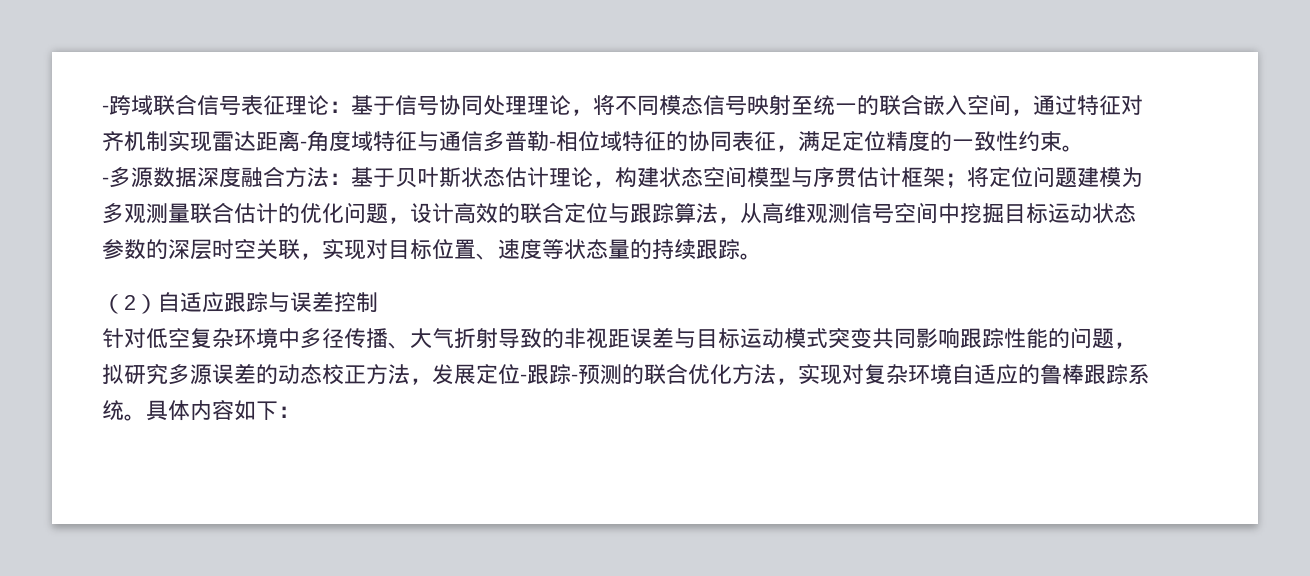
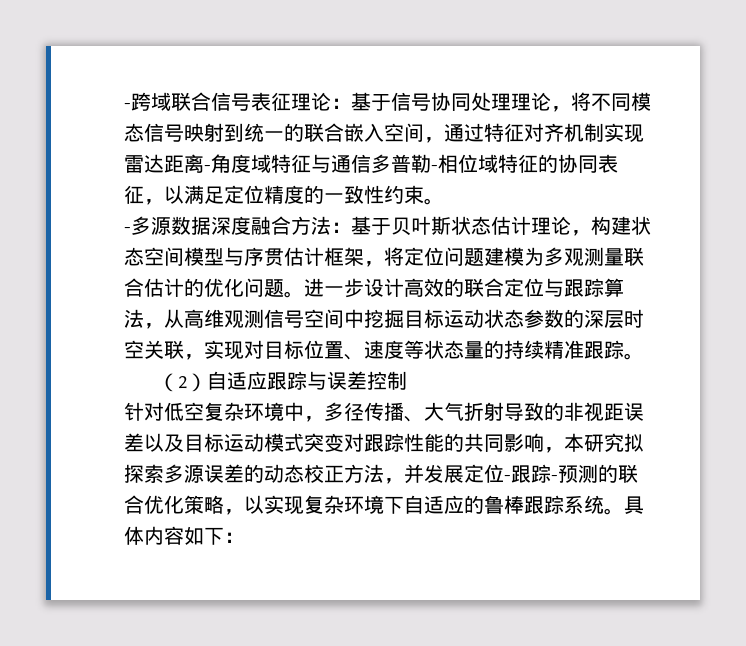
- -跨域联合信号表征理论：基于信号协同处理理论，将不同模态信号映射至统一的联合嵌入空间，通过特征对齐机制实现雷达距离-角度域特征与通信多普勒-相位域特征的协同表征，满足定位精度的一致性约束。
+ -跨域联合信号表征理论：基于信号协同处理理论，将不同模态信号映射到统一的联合嵌入空间，通过特征对齐机制实现雷达距离-角度域特征与通信多普勒-相位域特征的协同表征，以满足定位精度的一致性约束。
- 基于贝叶斯状态估计理论，构建状态空间模型与序贯估计框架；将定位问题建模为多观测量联合估计的优化问题，设计高效的联合定位与跟踪算法，从高维观测信号空间中挖掘目标运动状态参数的深层时空关联，实现对目标位置、速度等状态量的持续跟踪。
+ 基于贝叶斯状态估计理论，构建状态空间模型与序贯估计框架，将定位问题建模为多观测量联合估计的优化问题。进一步设计高效的联合定位与跟踪算法，从高维观测信号空间中挖掘目标运动状态参数的深层时空关联，实现对目标位置、速度等状态量的持续精准跟踪。
- 针对低空复杂环境中多径传播、大气折射导致的非视距误差与目标运动模式突变共同影响跟踪性能的问题，拟研究多源误差的动态校正方法，发展定位-跟踪-预测的联合优化方法，实现对复杂环境自适应的鲁棒跟踪系统。
+ 针对低空复杂环境中，多径传播、大气折射导致的非视距误差以及目标运动模式突变对跟踪性能的共同影响，本研究拟探索多源误差的动态校正方法，并发展定位-跟踪-预测的联合优化策略，以实现复杂环境下自适应的鲁棒跟踪系统。

